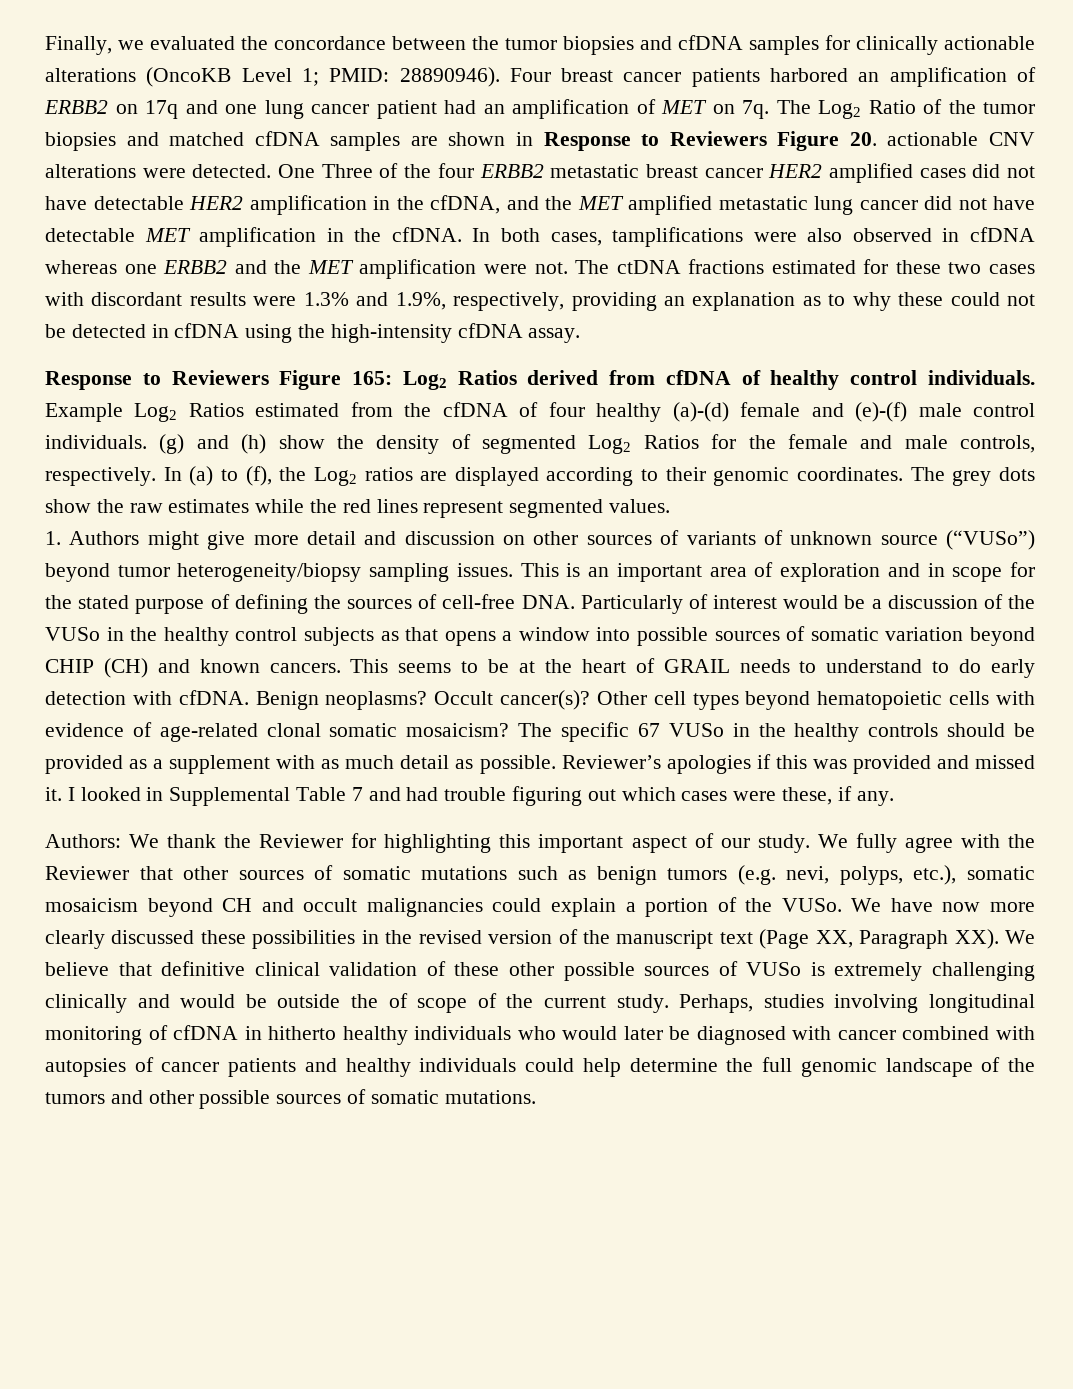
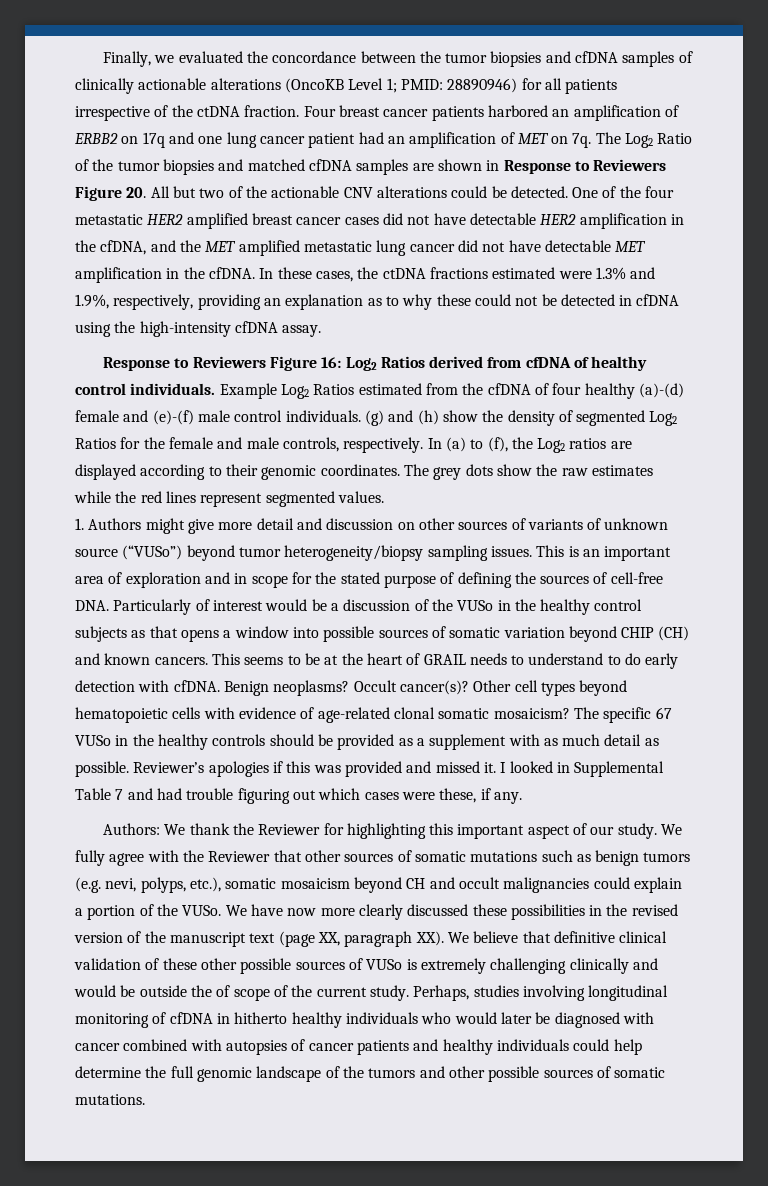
- Finally, we evaluated the concordance between the tumor biopsies and cfDNA samples for clinically actionable alterations (OncoKB Level 1; PMID: 28890946).
+ Finally, we evaluated the concordance between the tumor biopsies and cfDNA samples of clinically actionable alterations (OncoKB Level 1; PMID: 28890946) for all patients irrespective of the ctDNA fraction.
- The Log2 Ratio of the tumor biopsies and matched cfDNA samples are shown in Response to Reviewers Figure 20. actionable CNV alterations were detected.
+ The Log2 Ratio of the tumor biopsies and matched cfDNA samples are shown in Response to Reviewers Figure 20. All but two of the actionable CNV alterations could be detected.
- One Three of the four ERBB2 metastatic breast cancer HER2 amplified cases did not have detectable HER2 amplification in the cfDNA, and the MET amplified metastatic lung cancer did not have detectable MET amplification in the cfDNA.
+ One of the four metastatic HER2 amplified breast cancer cases did not have detectable HER2 amplification in the cfDNA, and the MET amplified metastatic lung cancer did not have detectable MET amplification in the cfDNA.
- In both cases, tamplifications were also observed in cfDNA whereas one ERBB2 and the MET amplification were not. The ctDNA fractions estimated for these two cases with discordant results were 1.3% and 1.9%, respectively, providing an explanation as to why these could not be detected in cfDNA using the high-intensity cfDNA assay.
+ In these cases, the ctDNA fractions estimated were 1.3% and 1.9%, respectively, providing an explanation as to why these could not be detected in cfDNA using the high-intensity cfDNA assay.
- Response to Reviewers Figure 165: Log2 Ratios derived from cfDNA of healthy control individuals.
+ Response to Reviewers Figure 16: Log2 Ratios derived from cfDNA of healthy control individuals.
- We have now more clearly discussed these possibilities in the revised version of the manuscript text (Page XX, Paragraph XX). We believe that definitive clinical validation of these other possible sources of VUSo is extremely challenging clinically and would be outside the of scope of the current study.
+ We have now more clearly discussed these possibilities in the revised version of the manuscript text (page XX, paragraph XX). We believe that definitive clinical validation of these other possible sources of VUSo is extremely challenging clinically and would be outside the of scope of the current study.

